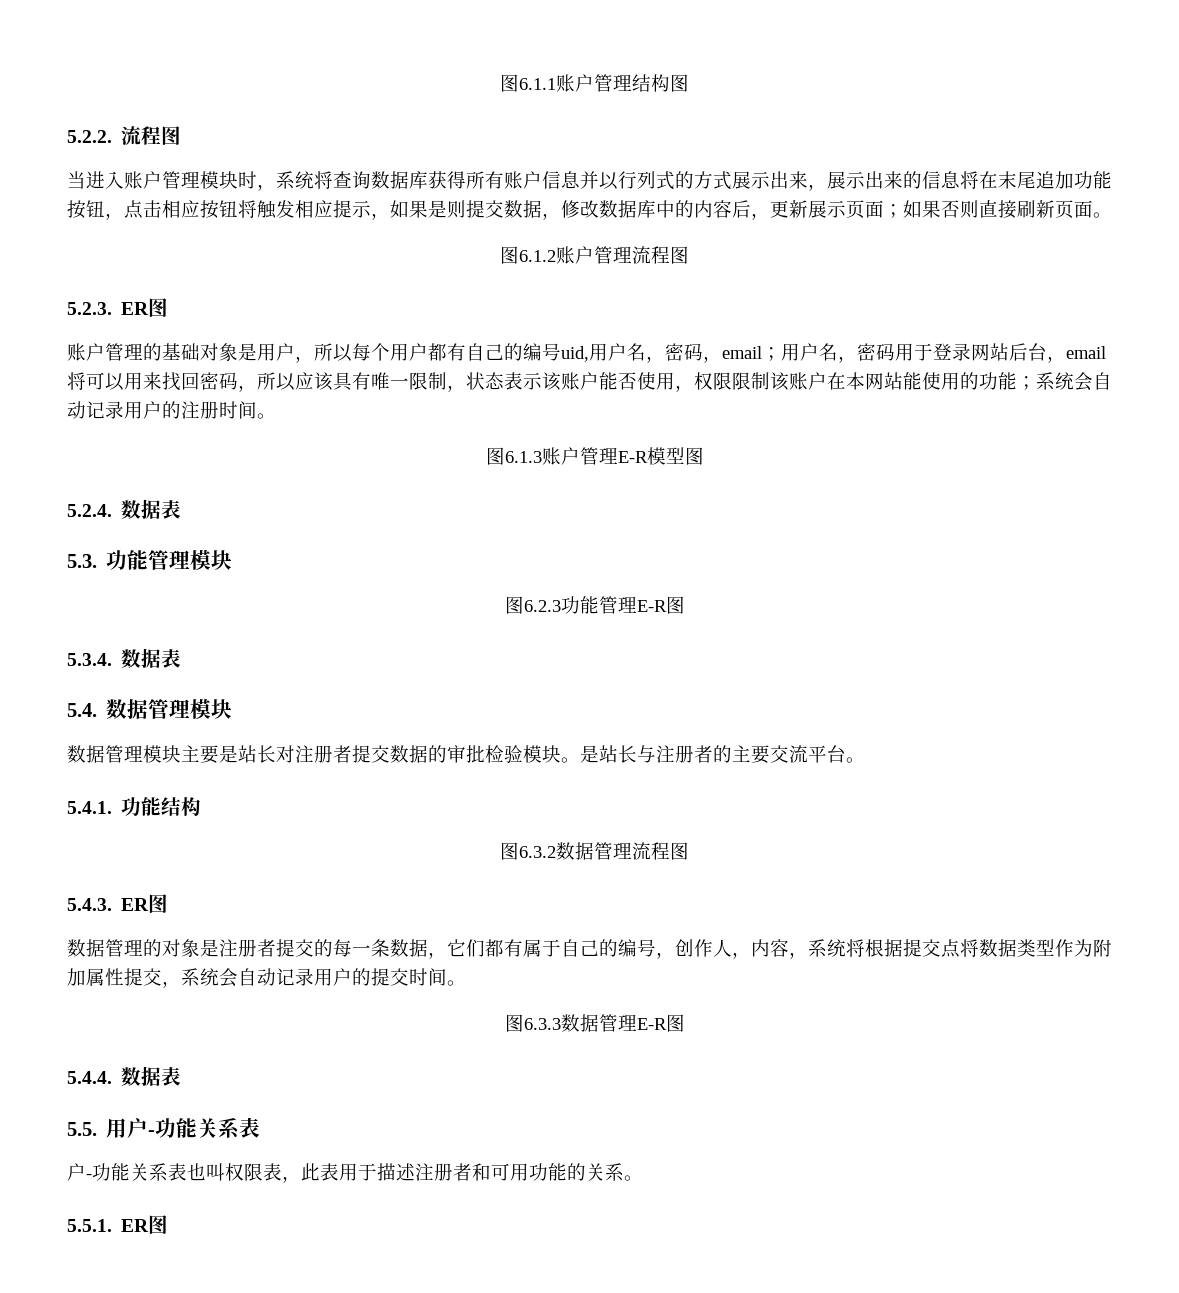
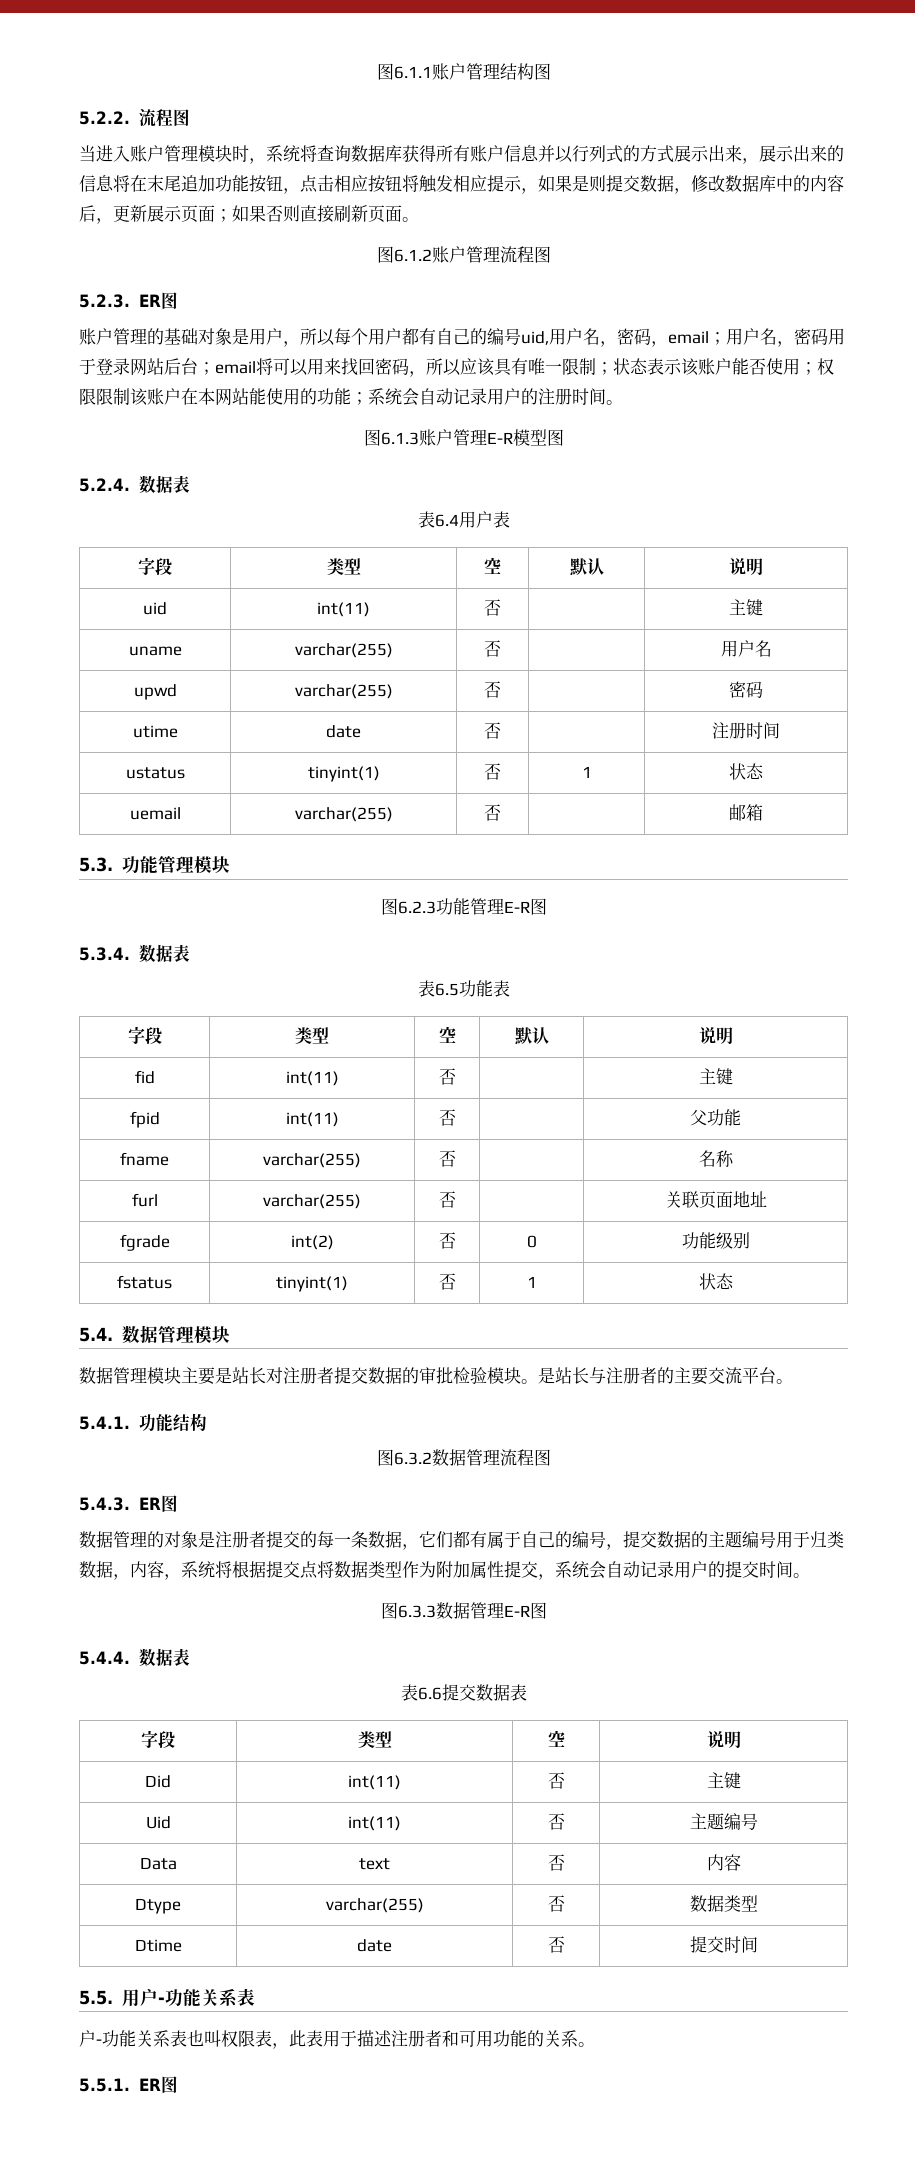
- 账户管理的基础对象是用户，所以每个用户都有自己的编号uid,用户名，密码，email；用户名，密码用于登录网站后台，email将可以用来找回密码，所以应该具有唯一限制，状态表示该账户能否使用，权限限制该账户在本网站能使用的功能；系统会自动记录用户的注册时间。
+ 账户管理的基础对象是用户，所以每个用户都有自己的编号uid,用户名，密码，email；用户名，密码用于登录网站后台；email将可以用来找回密码，所以应该具有唯一限制；状态表示该账户能否使用；权限限制该账户在本网站能使用的功能；系统会自动记录用户的注册时间。
+ 表6.4用户表
+ 字段 | 类型 | 空 | 默认 | 说明
+ uid | int(11) | 否 | | 主键
+ uname | varchar(255) | 否 | | 用户名
+ upwd | varchar(255) | 否 | | 密码
+ utime | date | 否 | | 注册时间
+ ustatus | tinyint(1) | 否 | 1 | 状态
+ uemail | varchar(255) | 否 | | 邮箱
+ 表6.5功能表
+ 字段 | 类型 | 空 | 默认 | 说明
+ fid | int(11) | 否 | | 主键
+ fpid | int(11) | 否 | | 父功能
+ fname | varchar(255) | 否 | | 名称
+ furl | varchar(255) | 否 | | 关联页面地址
+ fgrade | int(2) | 否 | 0 | 功能级别
+ fstatus | tinyint(1) | 否 | 1 | 状态
- 数据管理的对象是注册者提交的每一条数据，它们都有属于自己的编号，创作人，内容，系统将根据提交点将数据类型作为附加属性提交，系统会自动记录用户的提交时间。
+ 数据管理的对象是注册者提交的每一条数据，它们都有属于自己的编号，提交数据的主题编号用于归类数据，内容，系统将根据提交点将数据类型作为附加属性提交，系统会自动记录用户的提交时间。
+ 表6.6提交数据表
+ 字段 | 类型 | 空 | 说明
+ Did | int(11) | 否 | 主键
+ Uid | int(11) | 否 | 主题编号
+ Data | text | 否 | 内容
+ Dtype | varchar(255) | 否 | 数据类型
+ Dtime | date | 否 | 提交时间

